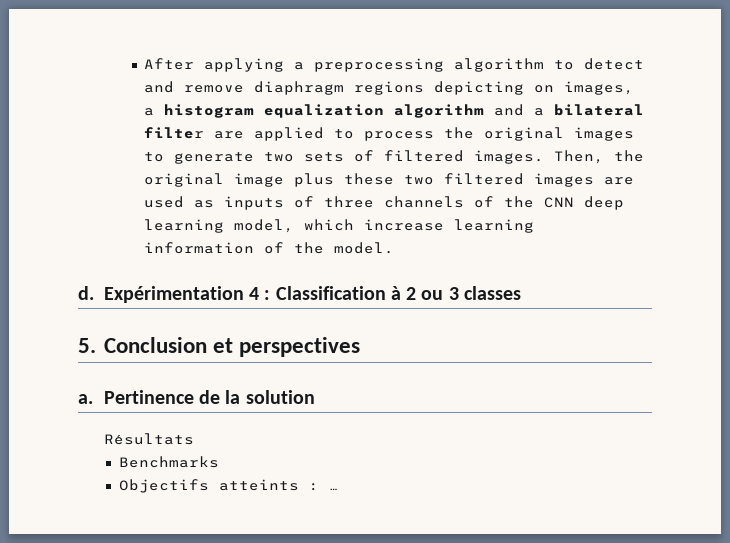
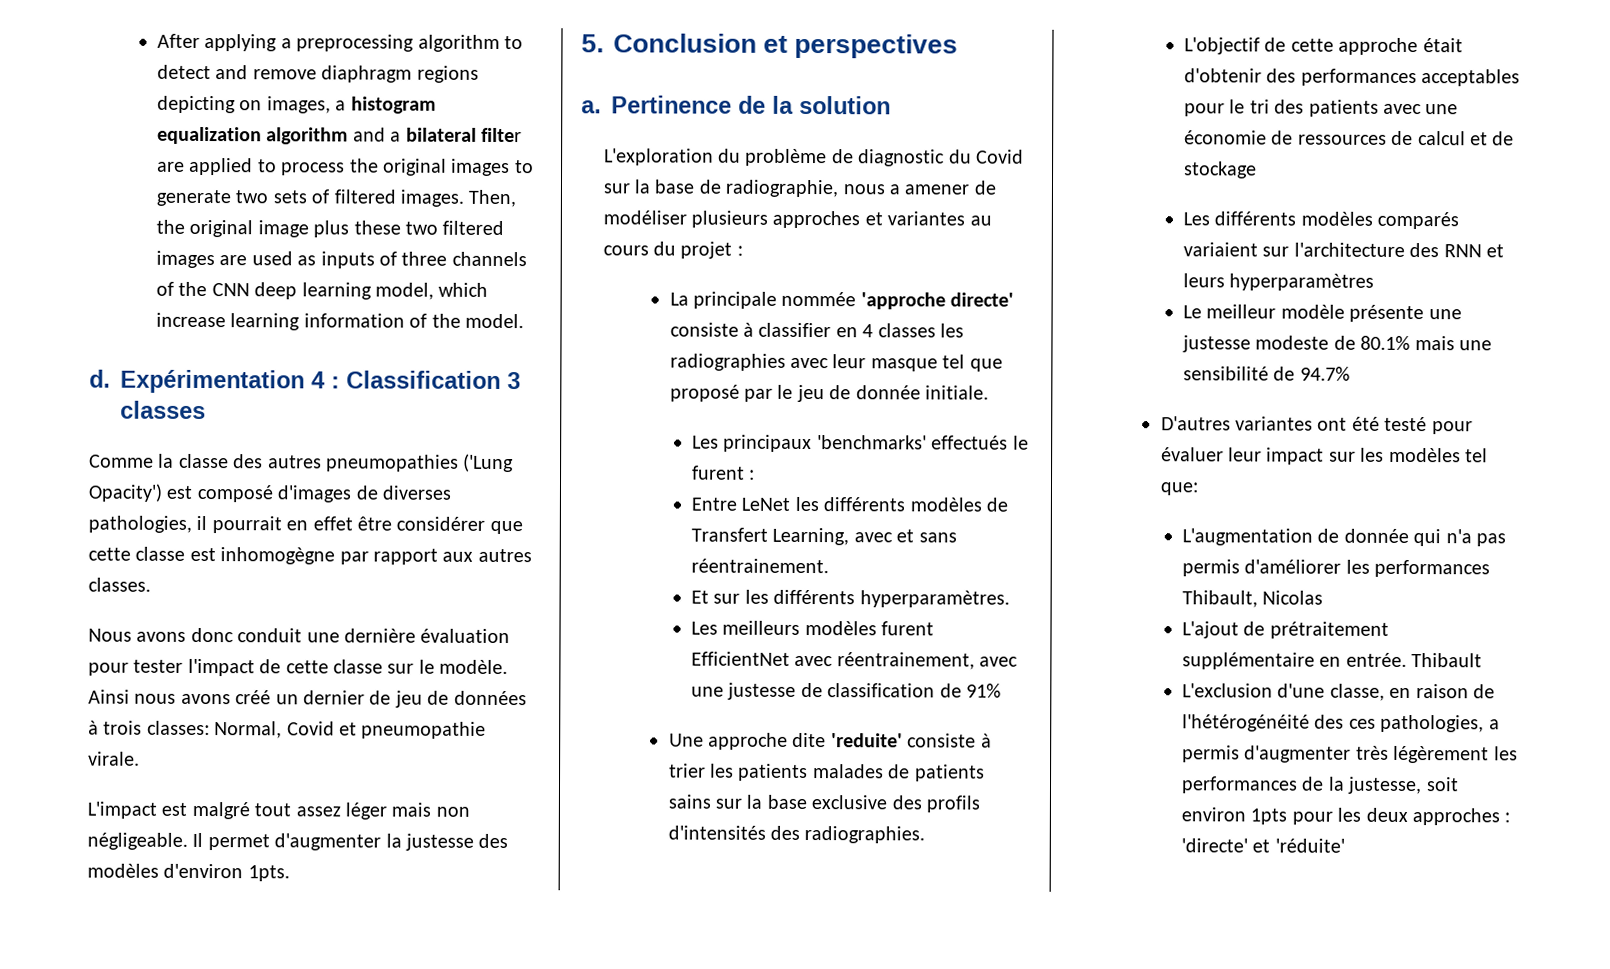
- Expérimentation 4 : Classification à 2 ou 3 classes
+ Expérimentation 4 : Classification 3 classes
+ Comme la classe des autres pneumopathies ('Lung Opacity') est composé d'images de diverses pathologies, il pourrait en effet être considérer que cette classe est inhomogègne par rapport aux autres classes.
+ Nous avons donc conduit une dernière évaluation pour tester l'impact de cette classe sur le modèle. Ainsi nous avons créé un dernier de jeu de données à trois classes: Normal, Covid et pneumopathie virale.
+ L'impact est malgré tout assez léger mais non négligeable. Il permet d'augmenter la justesse des modèles d'environ 1pts.
- Résultats
- Benchmarks
- Objectifs atteints : …
+ L'exploration du problème de diagnostic du Covid sur la base de radiographie, nous a amener de modéliser plusieurs approches et variantes au cours du projet :
+ La principale nommée 'approche directe' consiste à classifier en 4 classes les radiographies avec leur masque tel que proposé par le jeu de donnée initiale.
+ Les principaux 'benchmarks' effectués le furent :
+ Entre LeNet les différents modèles de Transfert Learning, avec et sans réentrainement.
+ Et sur les différents hyperparamètres.
+ Les meilleurs modèles furent EfficientNet avec réentrainement, avec une justesse de classification de 91%
+ Une approche dite 'reduite' consiste à trier les patients malades de patients sains sur la base exclusive des profils d'intensités des radiographies.
+ L'objectif de cette approche était d'obtenir des performances acceptables pour le tri des patients avec une économie de ressources de calcul et de stockage
+ Les différents modèles comparés variaient sur l'architecture des RNN et leurs hyperparamètres
+ Le meilleur modèle présente une justesse modeste de 80.1% mais une sensibilité de 94.7%
+ D'autres variantes ont été testé pour évaluer leur impact sur les modèles tel que:
+ L'augmentation de donnée qui n'a pas permis d'améliorer les performances Thibault, Nicolas
+ L'ajout de prétraitement supplémentaire en entrée. Thibault
+ L'exclusion d'une classe, en raison de l'hétérogénéité des ces pathologies, a permis d'augmenter très légèrement les performances de la justesse, soit environ 1pts pour les deux approches : 'directe' et 'réduite'

